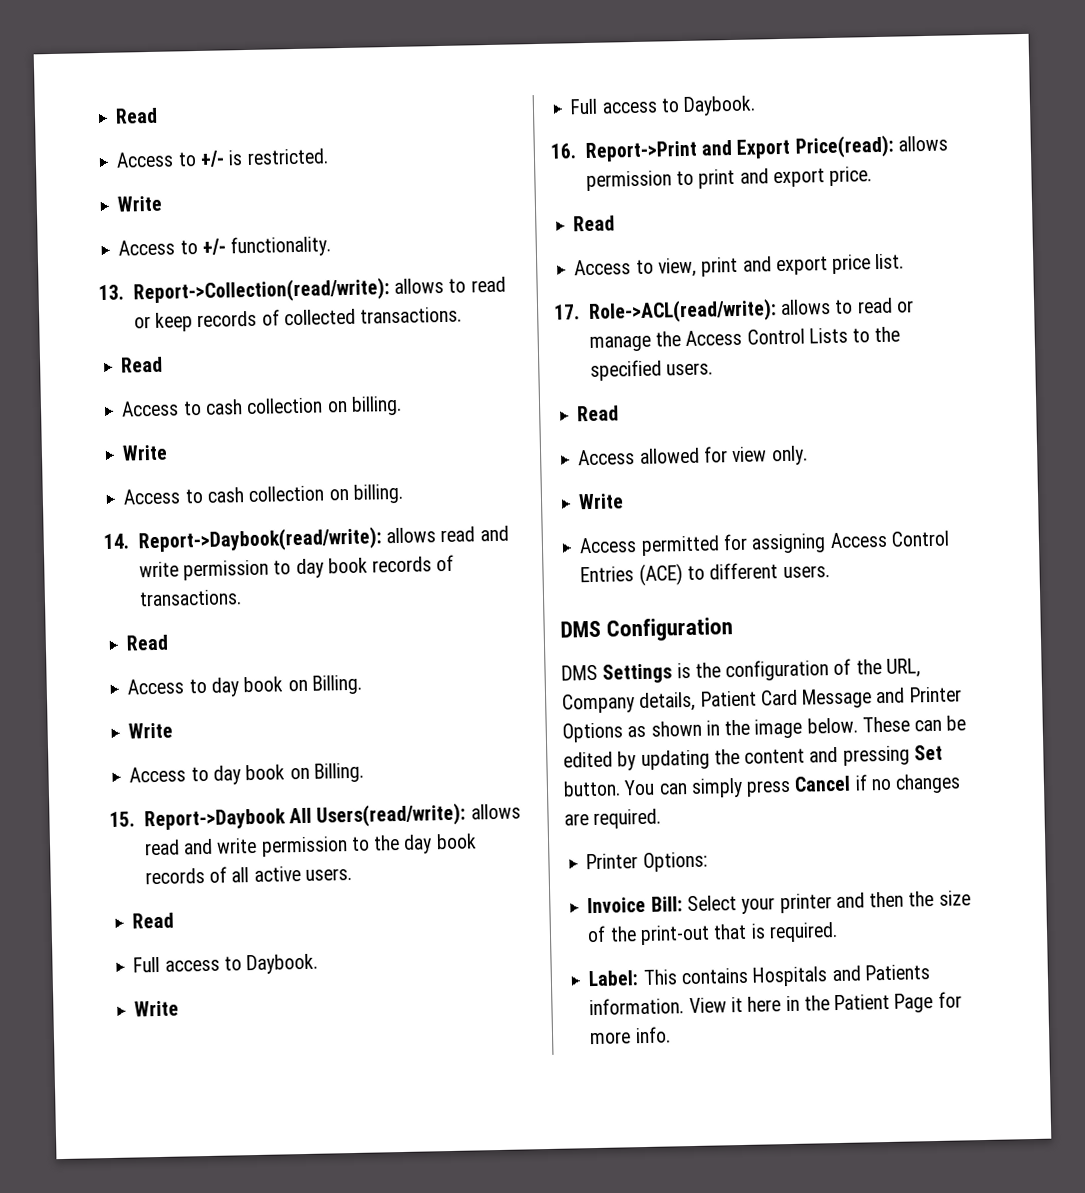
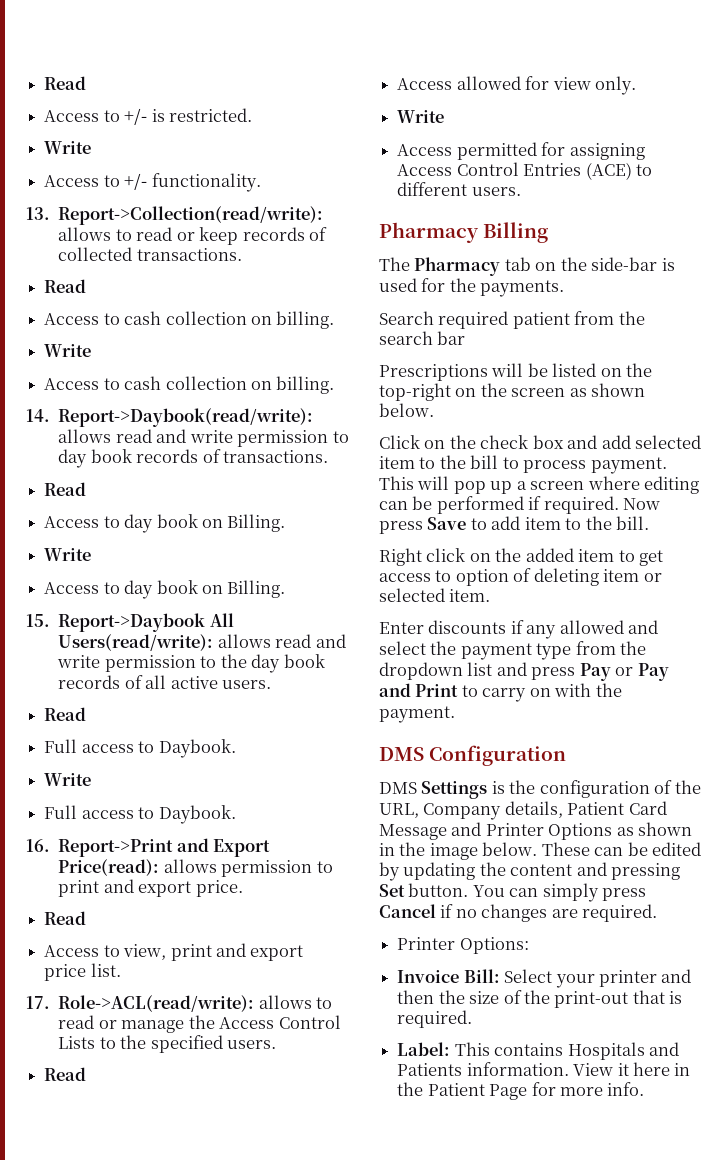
+ Pharmacy Billing
+ The Pharmacy tab on the side-bar is used for the payments.
+ Search required patient from the search bar
+ Prescriptions will be listed on the top-right on the screen as shown below.
+ Click on the check box and add selected item to the bill to process payment. This will pop up a screen where editing can be performed if required. Now press Save to add item to the bill.
+ Right click on the added item to get access to option of deleting item or selected item.
+ Enter discounts if any allowed and select the payment type from the dropdown list and press Pay or Pay and Print to carry on with the payment.

